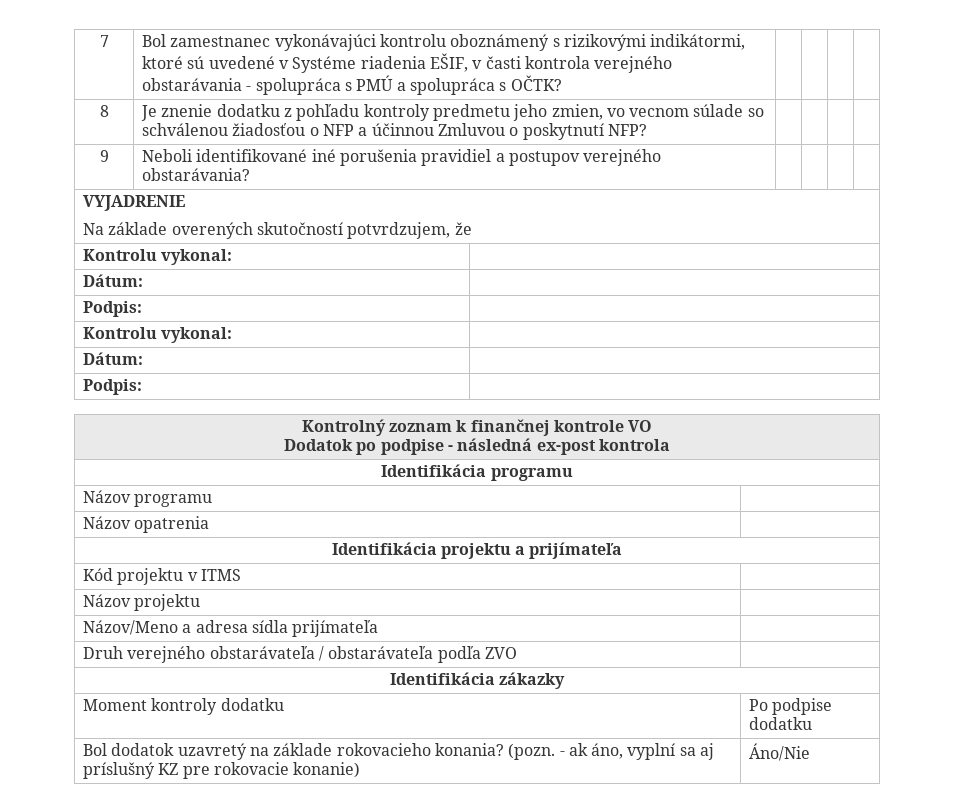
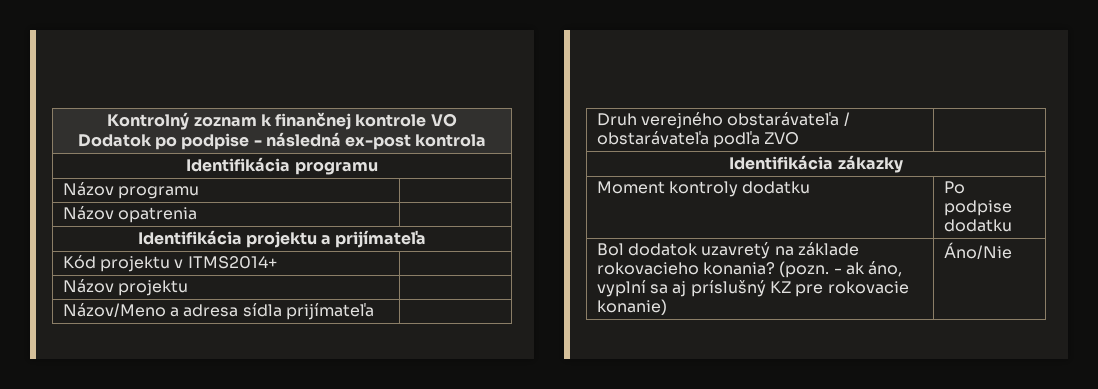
- 7 | Bol zamestnanec vykonávajúci kontrolu oboznámený s rizikovými indikátormi, ktoré sú uvedené v Systéme riadenia EŠIF, v časti kontrola verejného obstarávania - spolupráca s PMÚ a spolupráca s OČTK? | | | |
- 8 | Je znenie dodatku z pohľadu kontroly predmetu jeho zmien, vo vecnom súlade so schválenou žiadosťou o NFP a účinnou Zmluvou o poskytnutí NFP? | | | |
- 9 | Neboli identifikované iné porušenia pravidiel a postupov verejného obstarávania? | | | |
- VYJADRENIE
- Na základe overených skutočností potvrdzujem, že
- Kontrolu vykonal: |
- Dátum: |
- Podpis: |
- Kontrolu vykonal: |
- Dátum: |
- Podpis: |
- Kód projektu v ITMS |
+ Kód projektu v ITMS2014+ |

